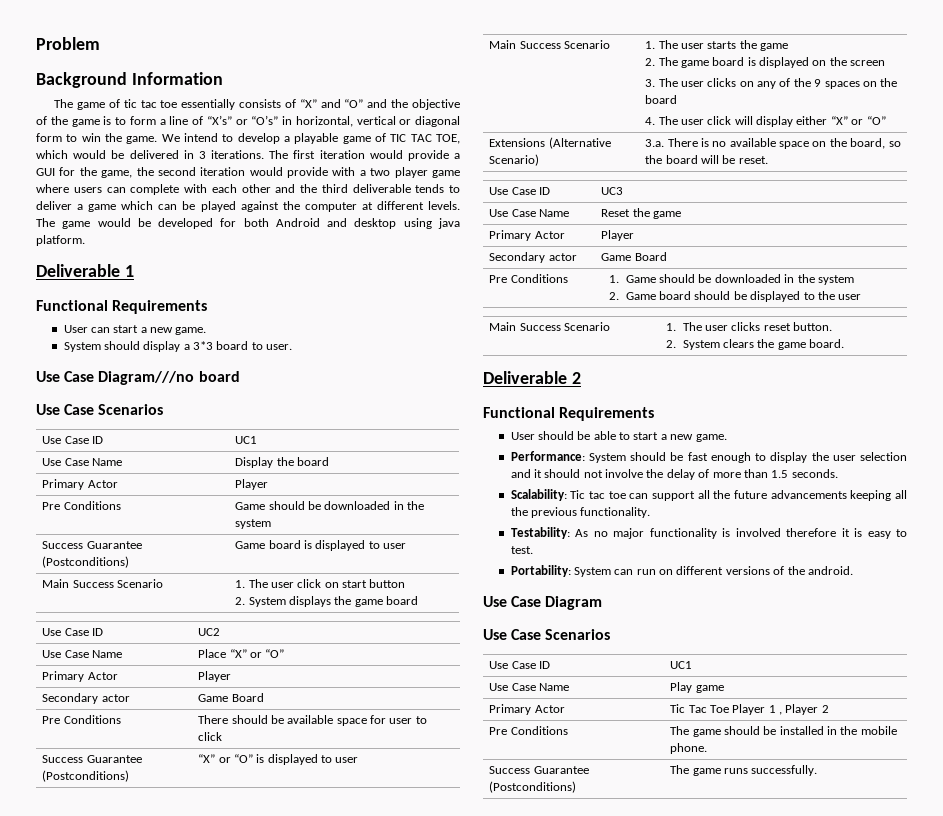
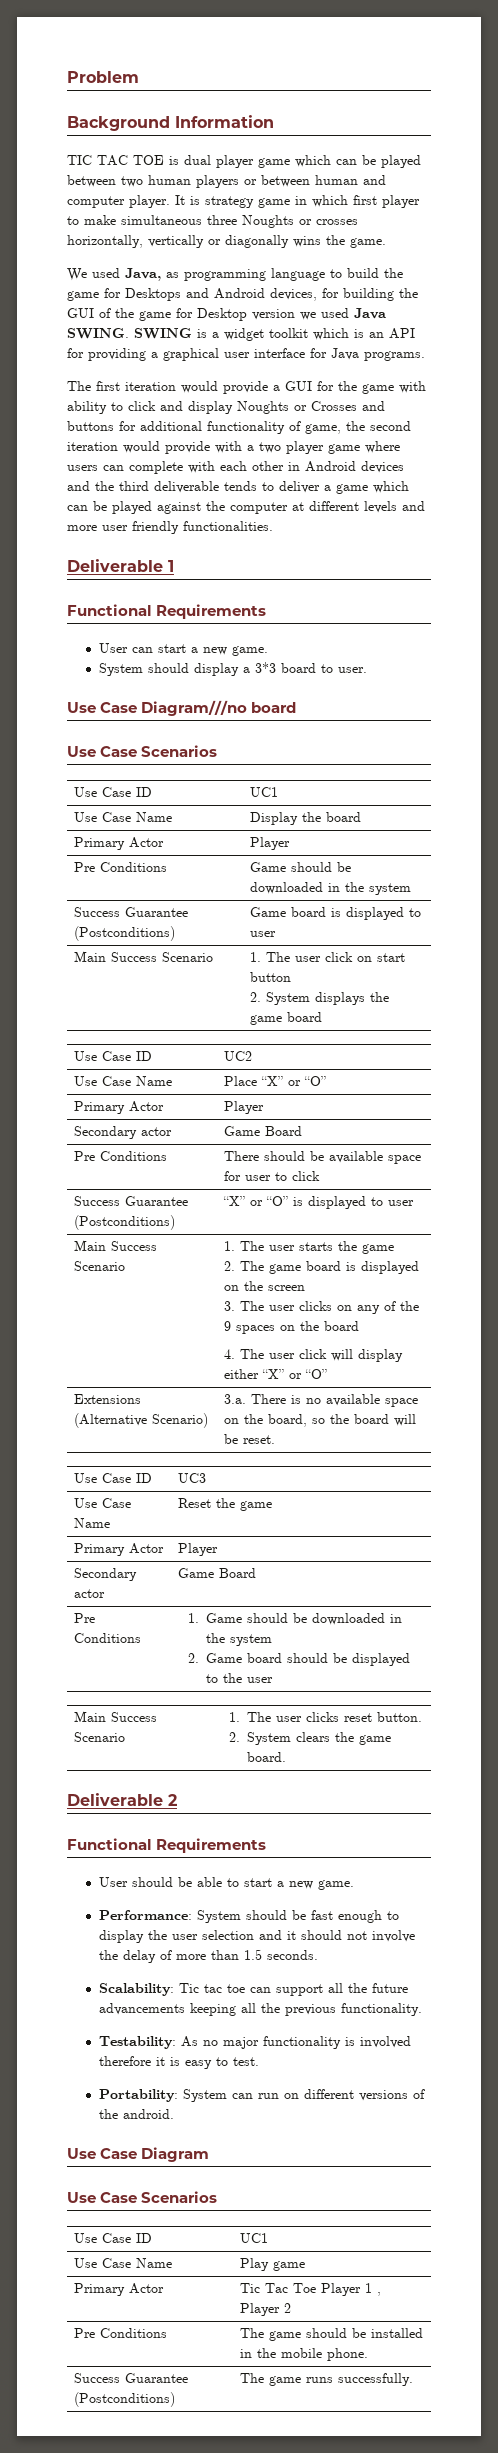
- The game of tic tac toe essentially consists of “X” and “O” and the objective of the game is to form a line of “X’s” or “O’s” in horizontal, vertical or diagonal form to win the game. We intend to develop a playable game of TIC TAC TOE, which would be delivered in 3 iterations. The first iteration would provide a GUI for the game, the second iteration would provide with a two player game where users can complete with each other and the third deliverable tends to deliver a game which can be played against the computer at different levels. The game would be developed for both Android and desktop using java platform.
+ TIC TAC TOE is dual player game which can be played between two human players or between human and computer player. It is strategy game in which first player to make simultaneous three Noughts or crosses horizontally, vertically or diagonally wins the game.
+ We used Java, as programming language to build the game for Desktops and Android devices, for building the GUI of the game for Desktop version we used Java SWING. SWING is a widget toolkit which is an API for providing a graphical user interface for Java programs.
+ The first iteration would provide a GUI for the game with ability to click and display Noughts or Crosses and buttons for additional functionality of game, the second iteration would provide with a two player game where users can complete with each other in Android devices and the third deliverable tends to deliver a game which can be played against the computer at different levels and more user friendly functionalities.

